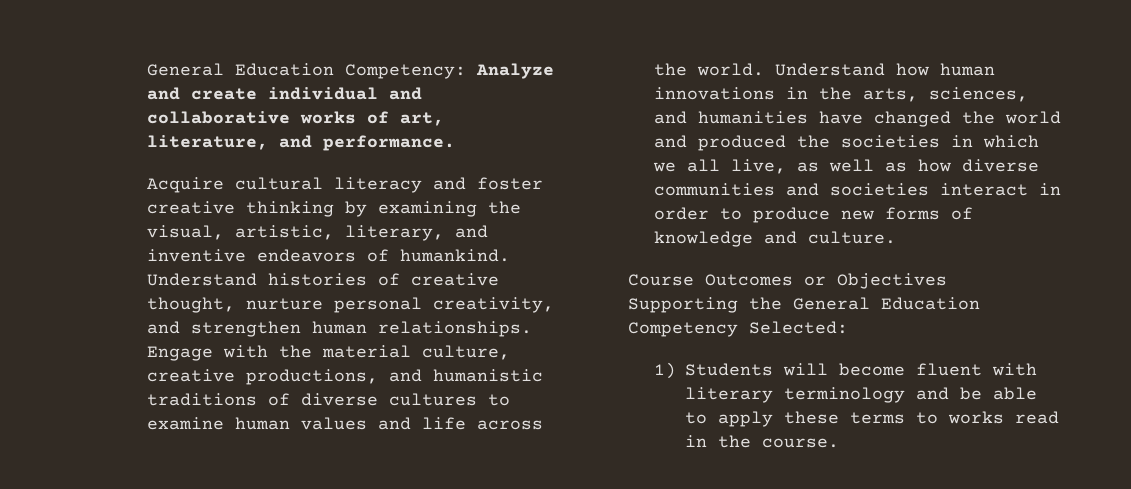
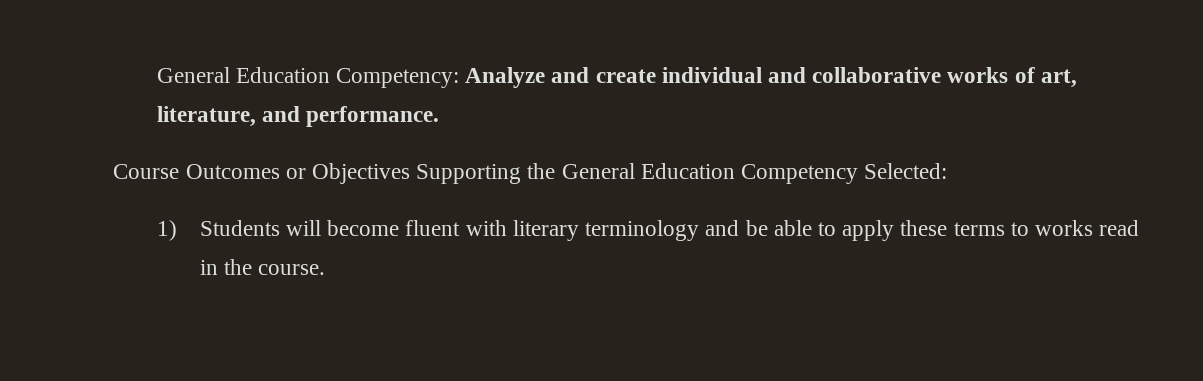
- Acquire cultural literacy and foster creative thinking by examining the visual, artistic, literary, and inventive endeavors of humankind. Understand histories of creative thought, nurture personal creativity, and strengthen human relationships. Engage with the material culture, creative productions, and humanistic traditions of diverse cultures to examine human values and life across the world. Understand how human innovations in the arts, sciences, and humanities have changed the world and produced the societies in which we all live, as well as how diverse communities and societies interact in order to produce new forms of knowledge and culture.

